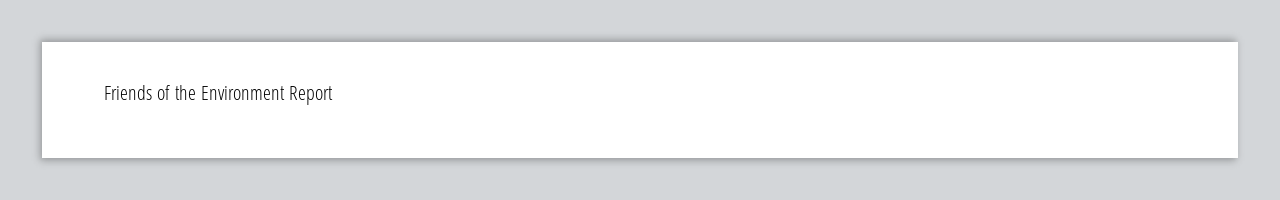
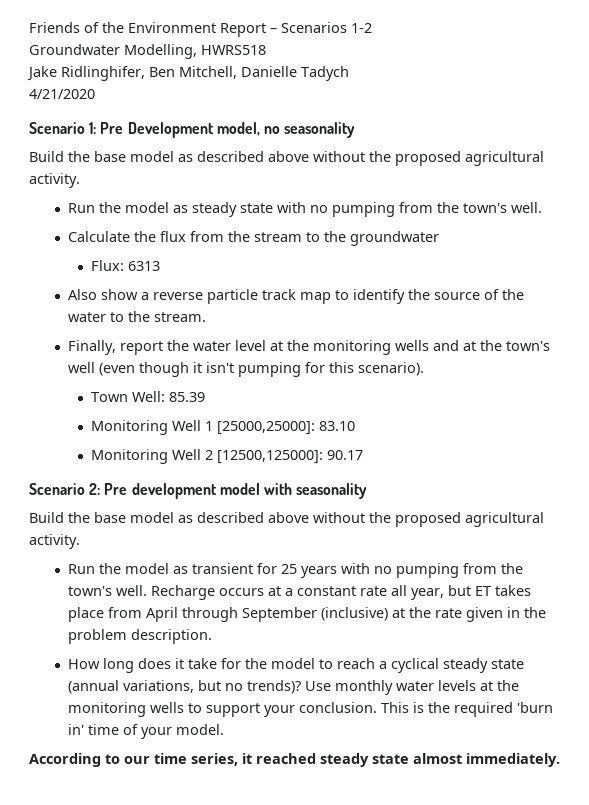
- Friends of the Environment Report
+ Friends of the Environment Report – Scenarios 1-2
+ Groundwater Modelling, HWRS518
+ Jake Ridlinghifer, Ben Mitchell, Danielle Tadych
+ 4/21/2020
+ Scenario 1: Pre Development model, no seasonality
+ Build the base model as described above without the proposed agricultural activity.
+ Run the model as steady state with no pumping from the town's well.
+ Calculate the flux from the stream to the groundwater
+ Flux: 6313
+ Also show a reverse particle track map to identify the source of the water to the stream.
+ Finally, report the water level at the monitoring wells and at the town's well (even though it isn't pumping for this scenario).
+ Town Well: 85.39
+ Monitoring Well 1 [25000,25000]: 83.10
+ Monitoring Well 2 [12500,125000]: 90.17
+ Scenario 2: Pre development model with seasonality
+ Build the base model as described above without the proposed agricultural activity.
+ Run the model as transient for 25 years with no pumping from the town's well. Recharge occurs at a constant rate all year, but ET takes place from April through September (inclusive) at the rate given in the problem description.
+ How long does it take for the model to reach a cyclical steady state (annual variations, but no trends)? Use monthly water levels at the monitoring wells to support your conclusion. This is the required 'burn in' time of your model.
+ According to our time series, it reached steady state almost immediately.

